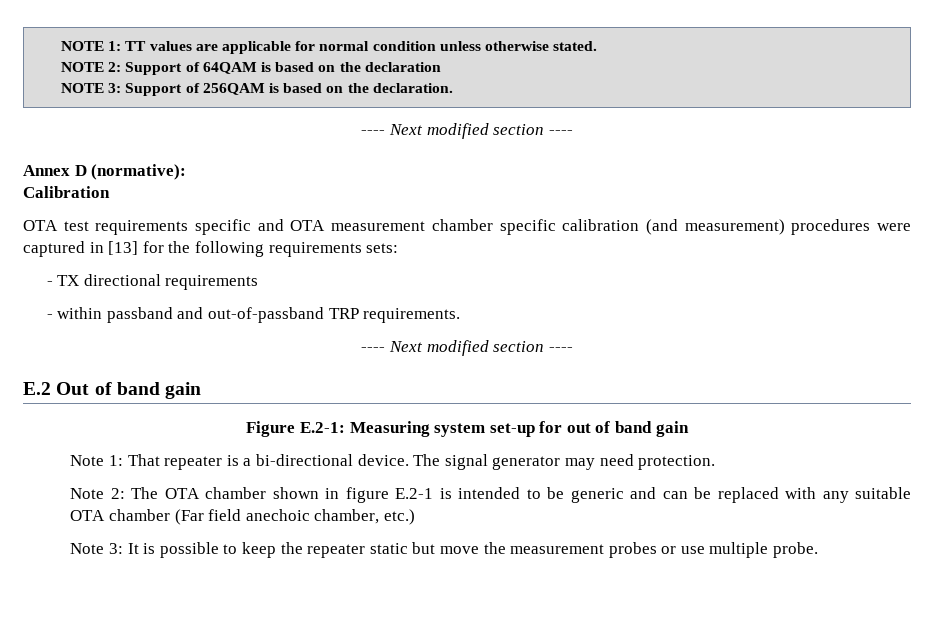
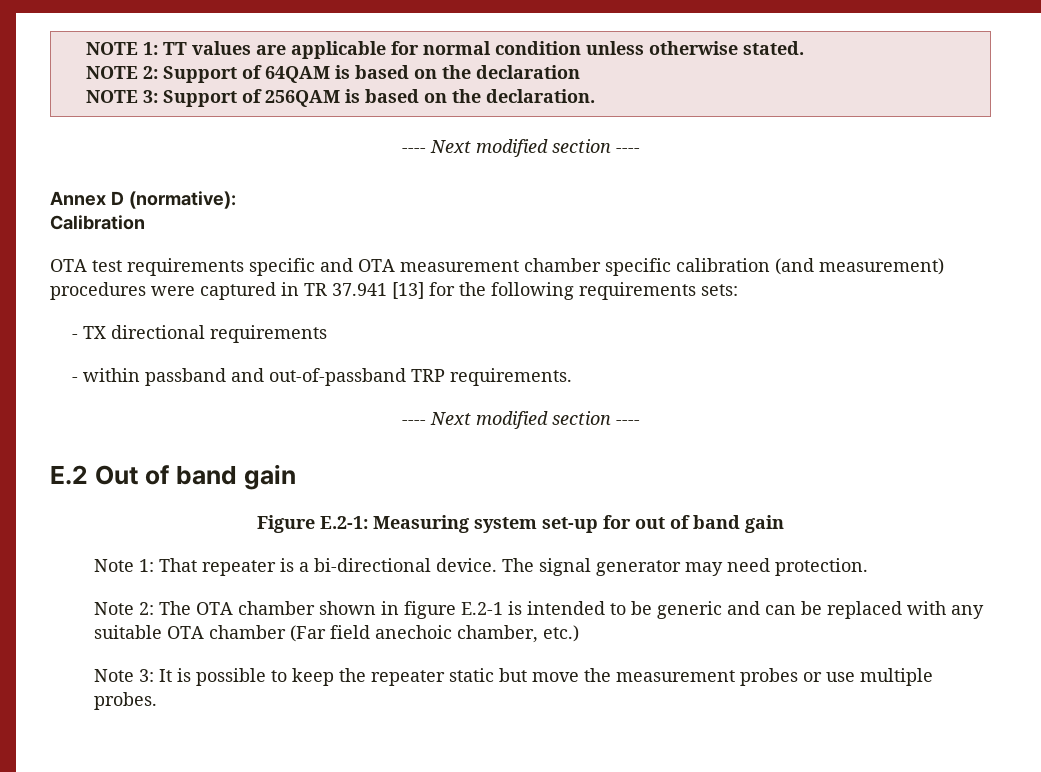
- OTA test requirements specific and OTA measurement chamber specific calibration (and measurement) procedures were captured in [13] for the following requirements sets:
+ OTA test requirements specific and OTA measurement chamber specific calibration (and measurement) procedures were captured in TR 37.941 [13] for the following requirements sets:
- Note 3: It is possible to keep the repeater static but move the measurement probes or use multiple probe.
+ Note 3: It is possible to keep the repeater static but move the measurement probes or use multiple probes.

